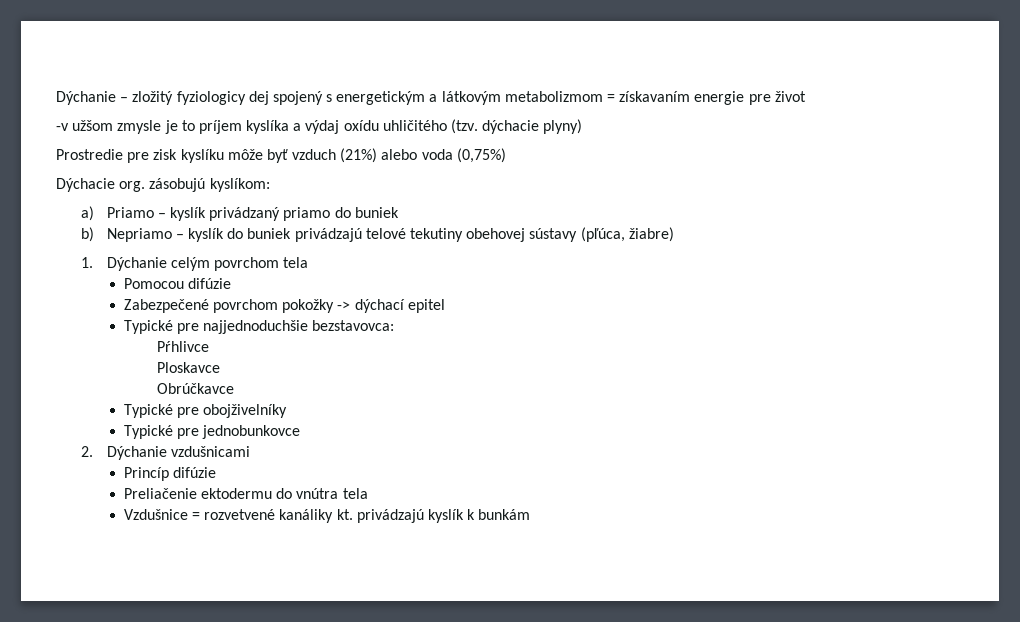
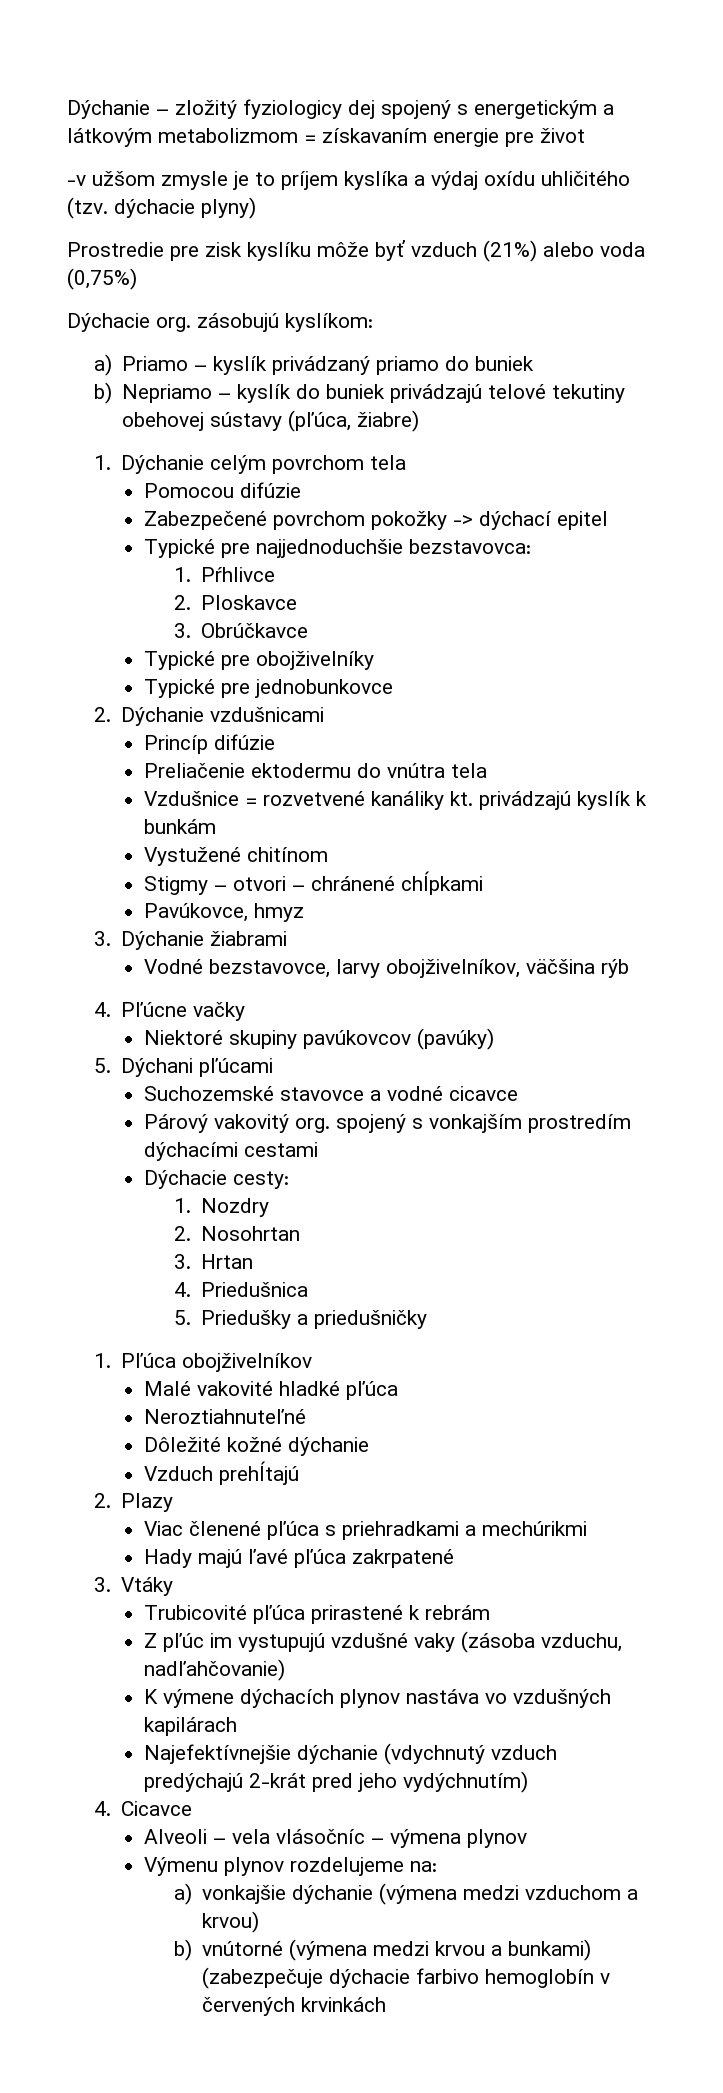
- Pŕhlivce
+ 1. Pŕhlivce
- Ploskavce
+ 2. Ploskavce
- Obrúčkavce
+ 3. Obrúčkavce
+ Vystužené chitínom
+ Stigmy – otvori – chránené chĺpkami
+ Pavúkovce, hmyz
+ 3. Dýchanie žiabrami
+ Vodné bezstavovce, larvy obojživelníkov, väčšina rýb
+ 4. Pľúcne vačky
+ Niektoré skupiny pavúkovcov (pavúky)
+ 5. Dýchani pľúcami
+ Suchozemské stavovce a vodné cicavce
+ Párový vakovitý org. spojený s vonkajším prostredím dýchacími cestami
+ Dýchacie cesty:
+ 1. Nozdry
+ 2. Nosohrtan
+ 3. Hrtan
+ 4. Priedušnica
+ 5. Priedušky a priedušničky
+ 1. Pľúca obojživelníkov
+ Malé vakovité hladké pľúca
+ Neroztiahnuteľné
+ Dôležité kožné dýchanie
+ Vzduch prehĺtajú
+ 2. Plazy
+ Viac členené pľúca s priehradkami a mechúrikmi
+ Hady majú ľavé pľúca zakrpatené
+ 3. Vtáky
+ Trubicovité pľúca prirastené k rebrám
+ Z pľúc im vystupujú vzdušné vaky (zásoba vzduchu, nadľahčovanie)
+ K výmene dýchacích plynov nastáva vo vzdušných kapilárach
+ Najefektívnejšie dýchanie (vdychnutý vzduch predýchajú 2-krát pred jeho vydýchnutím)
+ 4. Cicavce
+ Alveoli – vela vlásočníc – výmena plynov
+ Výmenu plynov rozdelujeme na:
+ a) vonkajšie dýchanie (výmena medzi vzduchom a krvou)
+ b) vnútorné (výmena medzi krvou a bunkami) (zabezpečuje dýchacie farbivo hemoglobín v červených krvinkách

